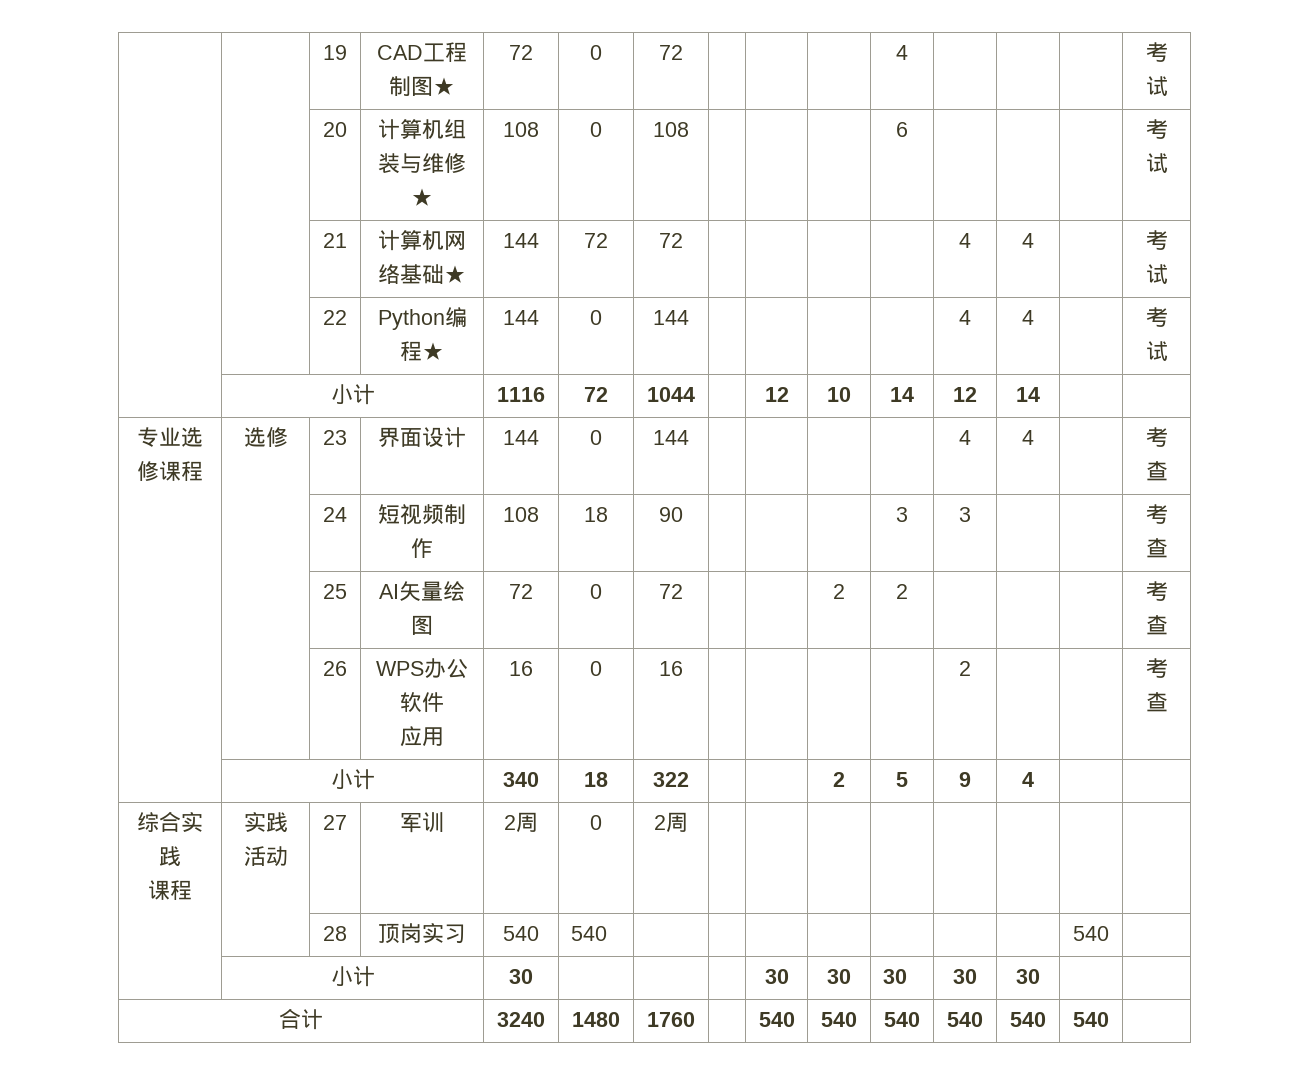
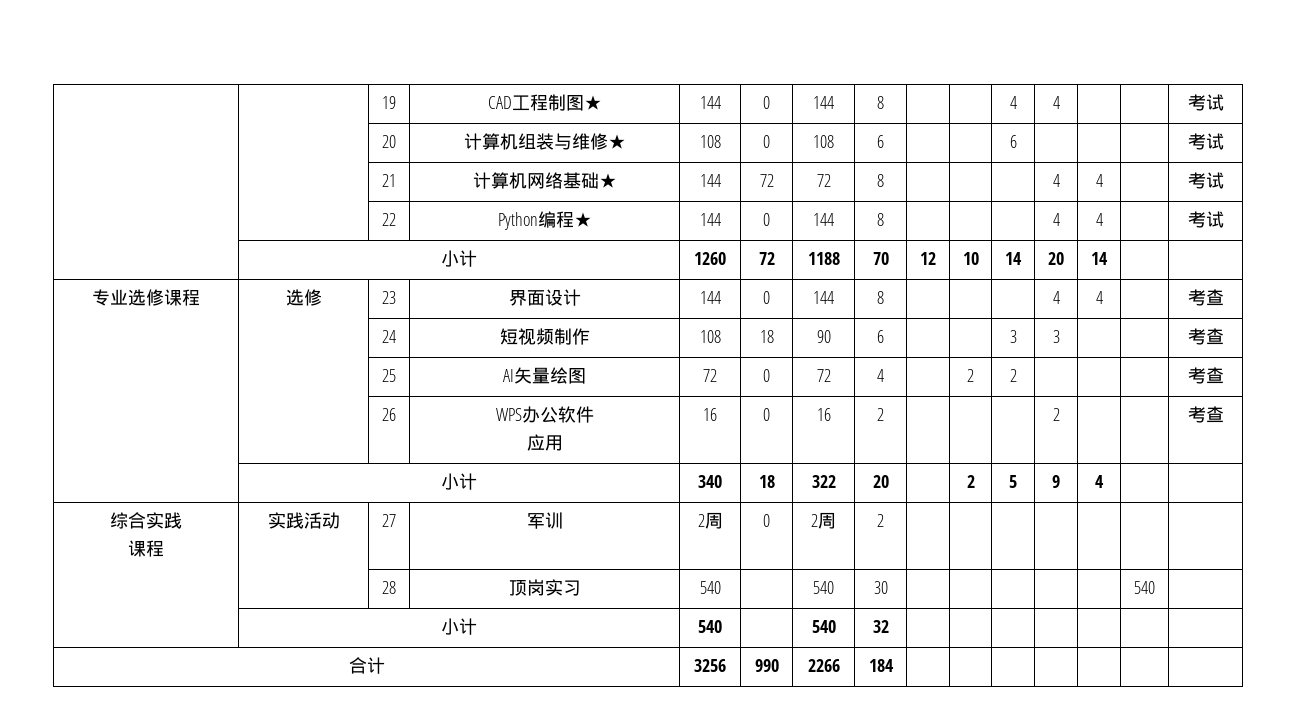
- | | 19 | CAD工程制图★ | 72 | 0 | 72 | | | | 4 | | | | 考试
+ | | 19 | CAD工程制图★ | 144 | 0 | 144 | 8 | | | 4 | 4 | | | 考试
- | | 20 | 计算机组装与维修★ | 108 | 0 | 108 | | | | 6 | | | | 考试
+ | | 20 | 计算机组装与维修★ | 108 | 0 | 108 | 6 | | | 6 | | | | 考试
- | | 21 | 计算机网络基础★ | 144 | 72 | 72 | | | | | 4 | 4 | | 考试
+ | | 21 | 计算机网络基础★ | 144 | 72 | 72 | 8 | | | | 4 | 4 | | 考试
- | | 22 | Python编程★ | 144 | 0 | 144 | | | | | 4 | 4 | | 考试
+ | | 22 | Python编程★ | 144 | 0 | 144 | 8 | | | | 4 | 4 | | 考试
- | 小计 | 1116 | 72 | 1044 | | 12 | 10 | 14 | 12 | 14 | |
+ | 小计 | 1260 | 72 | 1188 | 70 | 12 | 10 | 14 | 20 | 14 | |
- 专业选修课程 | 选修 | 23 | 界面设计 | 144 | 0 | 144 | | | | | 4 | 4 | | 考查
+ 专业选修课程 | 选修 | 23 | 界面设计 | 144 | 0 | 144 | 8 | | | | 4 | 4 | | 考查
- | | 24 | 短视频制作 | 108 | 18 | 90 | | | | 3 | 3 | | | 考查
+ | | 24 | 短视频制作 | 108 | 18 | 90 | 6 | | | 3 | 3 | | | 考查
- | | 25 | AI矢量绘图 | 72 | 0 | 72 | | | 2 | 2 | | | | 考查
+ | | 25 | AI矢量绘图 | 72 | 0 | 72 | 4 | | 2 | 2 | | | | 考查
  | | 26 | WPS办公软件
- 应用 | 16 | 0 | 16 | | | | | 2 | | | 考查
+ 应用 | 16 | 0 | 16 | 2 | | | | 2 | | | 考查
- | 小计 | 340 | 18 | 322 | | | 2 | 5 | 9 | 4 | |
+ | 小计 | 340 | 18 | 322 | 20 | | 2 | 5 | 9 | 4 | |
  综合实践
- 课程 | 实践活动 | 27 | 军训 | 2周 | 0 | 2周 | | | | | | | |
+ 课程 | 实践活动 | 27 | 军训 | 2周 | 0 | 2周 | 2 | | | | | | |
- | | 28 | 顶岗实习 | 540 | 540 | | | | | | | | 540 |
+ | | 28 | 顶岗实习 | 540 | | 540 | 30 | | | | | | 540 |
- | 小计 | 30 | | | | 30 | 30 | 30 | 30 | 30 | |
- 合计 | 3240 | 1480 | 1760 | | 540 | 540 | 540 | 540 | 540 | 540 |
+ | 小计 | 540 | | 540 | 32 | | | | | | |
+ 合计 | 3256 | 990 | 2266 | 184 | | | | | | |

